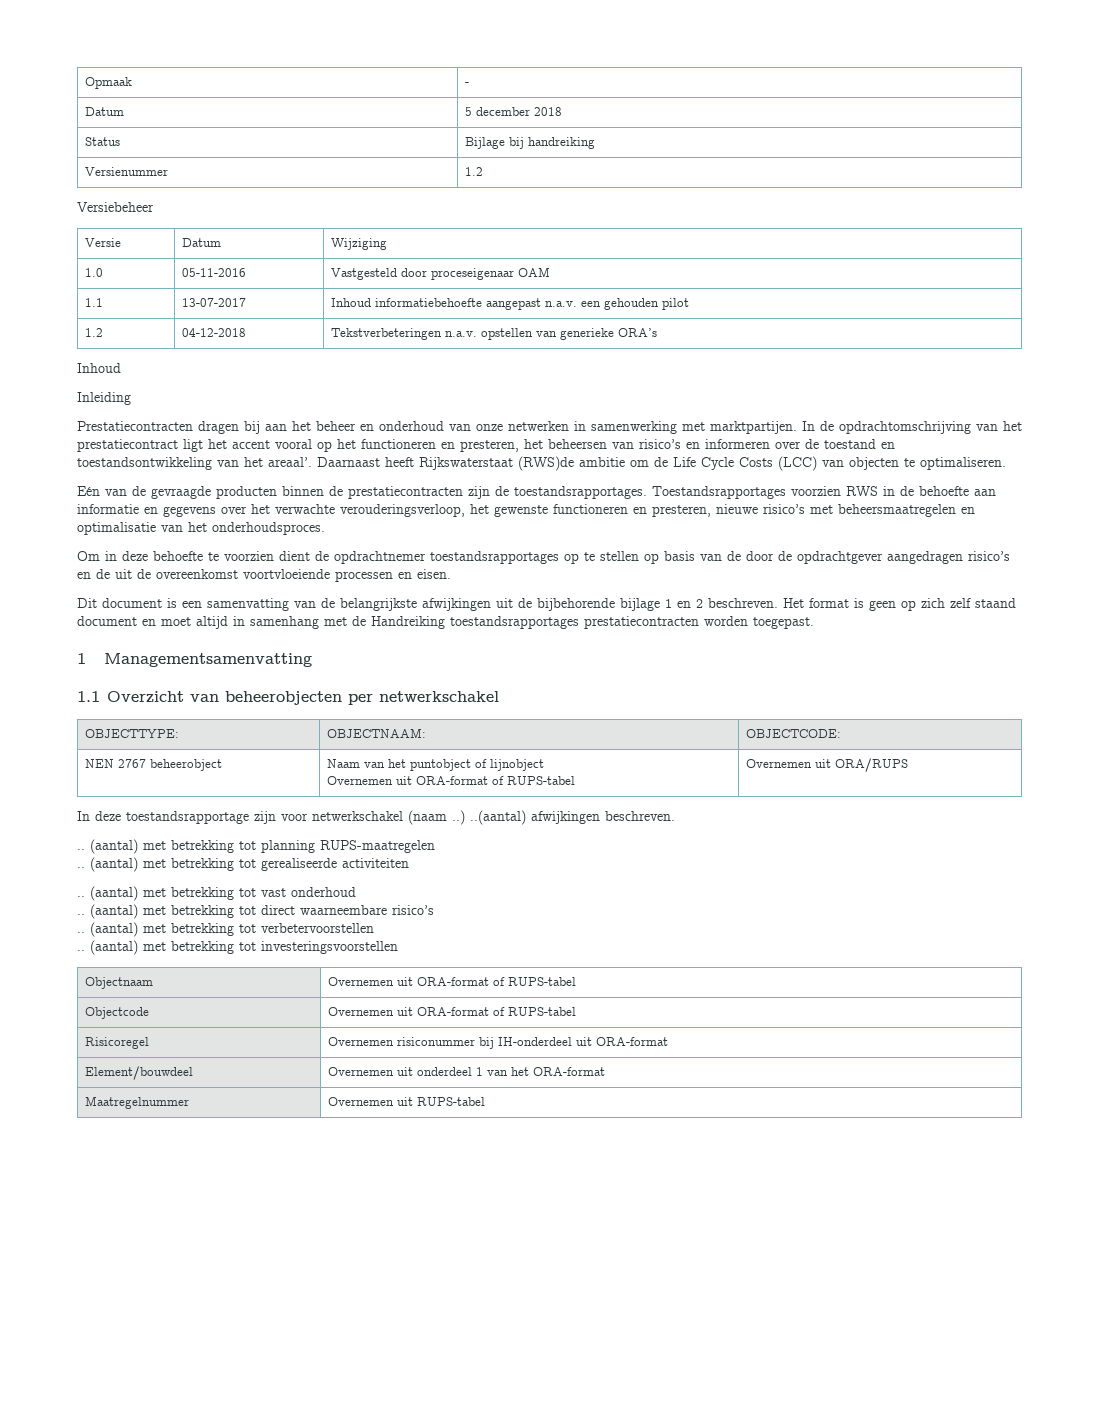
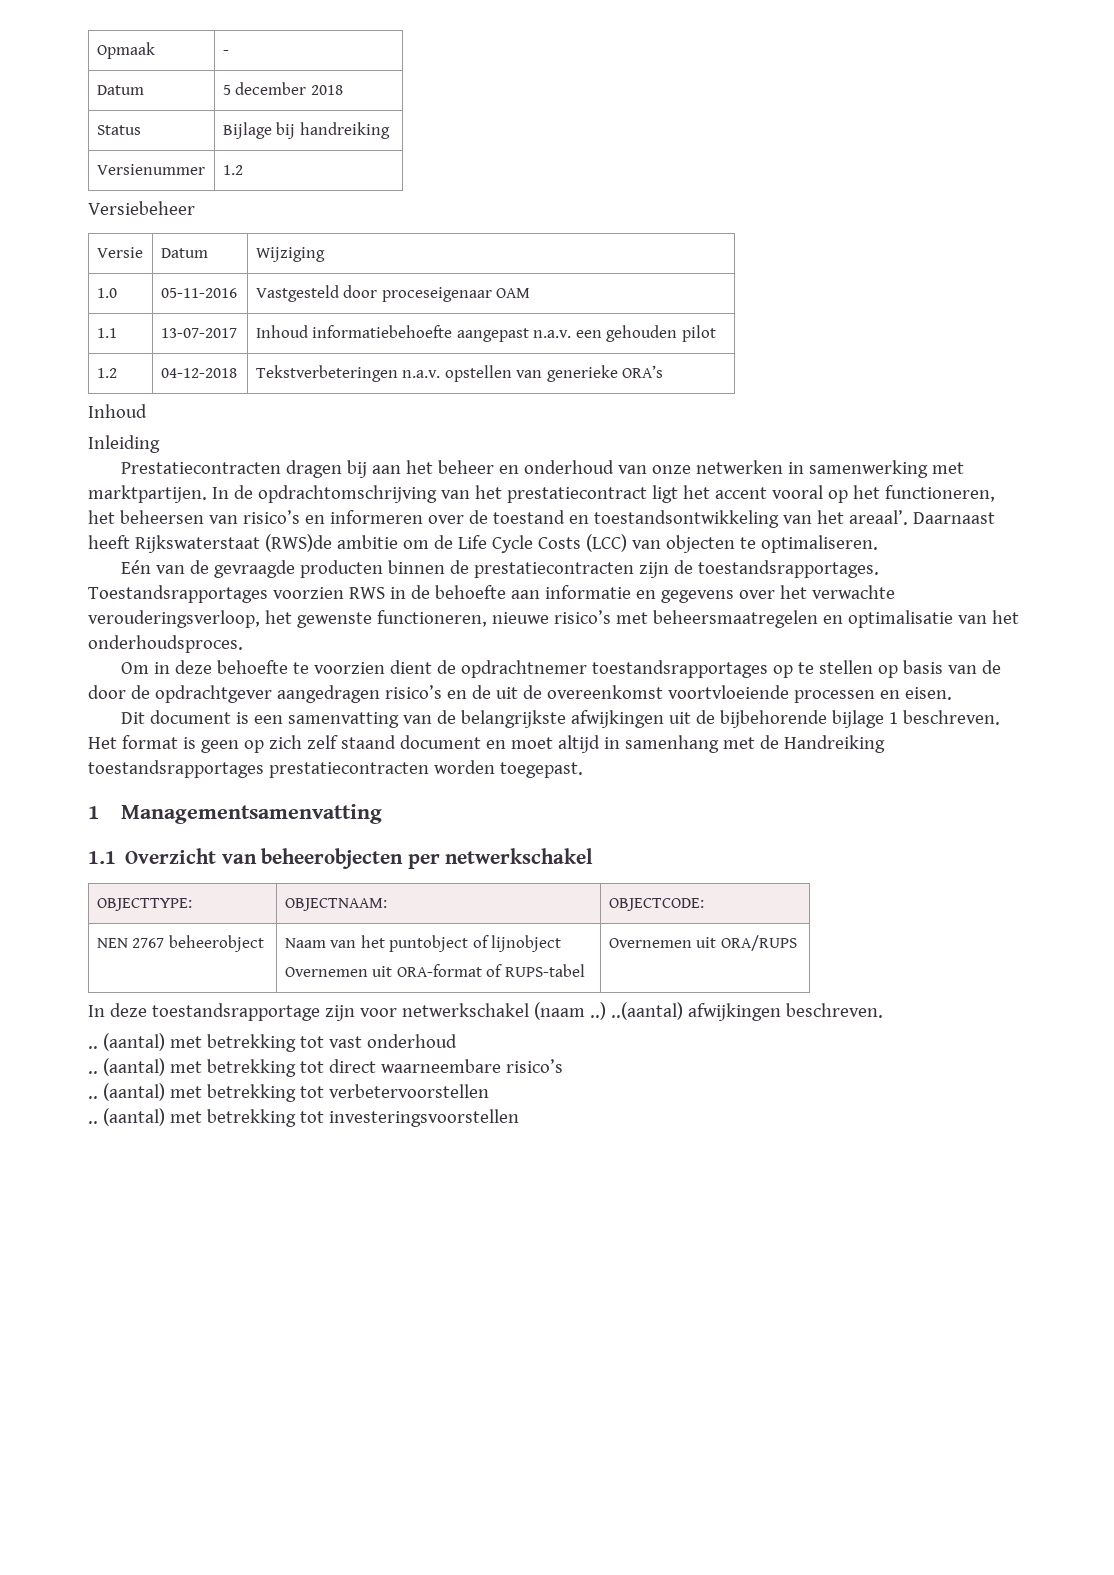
- In de opdrachtomschrijving van het prestatiecontract ligt het accent vooral op het functioneren en presteren, het beheersen van risico’s en informeren over de toestand en toestandsontwikkeling van het areaal’.
+ In de opdrachtomschrijving van het prestatiecontract ligt het accent vooral op het functioneren, het beheersen van risico’s en informeren over de toestand en toestandsontwikkeling van het areaal’.
- Toestandsrapportages voorzien RWS in de behoefte aan informatie en gegevens over het verwachte verouderingsverloop, het gewenste functioneren en presteren, nieuwe risico’s met beheersmaatregelen en optimalisatie van het onderhoudsproces.
+ Toestandsrapportages voorzien RWS in de behoefte aan informatie en gegevens over het verwachte verouderingsverloop, het gewenste functioneren, nieuwe risico’s met beheersmaatregelen en optimalisatie van het onderhoudsproces.
- Dit document is een samenvatting van de belangrijkste afwijkingen uit de bijbehorende bijlage 1 en 2 beschreven.
+ Dit document is een samenvatting van de belangrijkste afwijkingen uit de bijbehorende bijlage 1 beschreven.
- .. (aantal) met betrekking tot planning RUPS-maatregelen
- .. (aantal) met betrekking tot gerealiseerde activiteiten
- Objectnaam | Overnemen uit ORA-format of RUPS-tabel
- Objectcode | Overnemen uit ORA-format of RUPS-tabel
- Risicoregel | Overnemen risiconummer bij IH-onderdeel uit ORA-format
- Element/bouwdeel | Overnemen uit onderdeel 1 van het ORA-format
- Maatregelnummer | Overnemen uit RUPS-tabel

